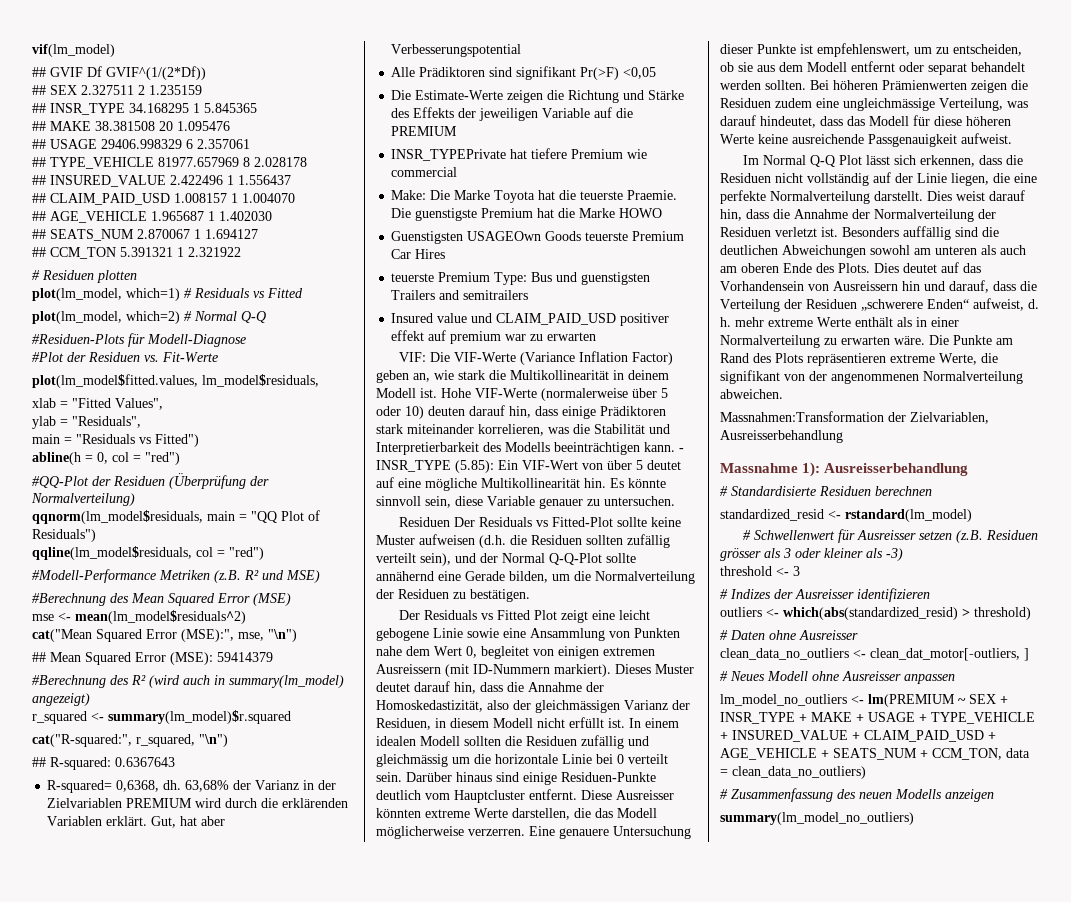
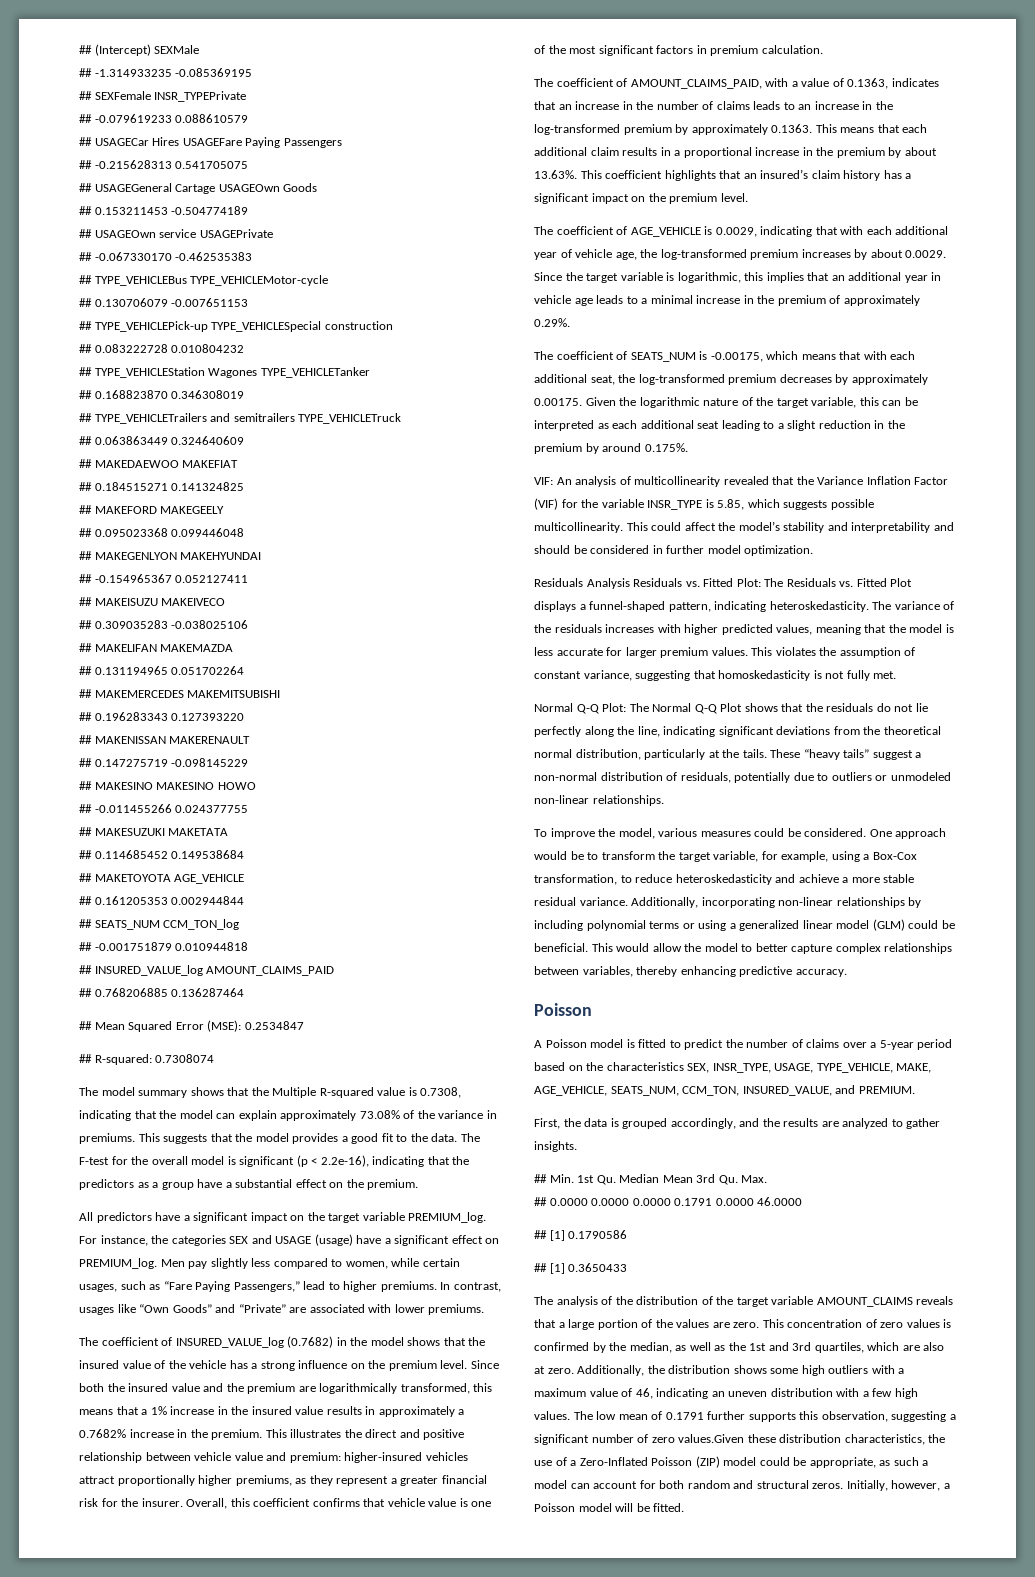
- vif(lm_model)
- ## GVIF Df GVIF^(1/(2*Df))
- ## SEX 2.327511 2 1.235159
- ## INSR_TYPE 34.168295 1 5.845365
- ## MAKE 38.381508 20 1.095476
- ## USAGE 29406.998329 6 2.357061
- ## TYPE_VEHICLE 81977.657969 8 2.028178
- ## INSURED_VALUE 2.422496 1 1.556437
- ## CLAIM_PAID_USD 1.008157 1 1.004070
- ## AGE_VEHICLE 1.965687 1 1.402030
- ## SEATS_NUM 2.870067 1 1.694127
- ## CCM_TON 5.391321 1 2.321922
- # Residuen plotten
- plot(lm_model, which=1) # Residuals vs Fitted
- plot(lm_model, which=2) # Normal Q-Q
- #Residuen-Plots für Modell-Diagnose
- #Plot der Residuen vs. Fit-Werte
- plot(lm_model$fitted.values, lm_model$residuals,
- xlab = "Fitted Values",
- ylab = "Residuals",
- main = "Residuals vs Fitted")
- abline(h = 0, col = "red")
- #QQ-Plot der Residuen (Überprüfung der Normalverteilung)
- qqnorm(lm_model$residuals, main = "QQ Plot of Residuals")
- qqline(lm_model$residuals, col = "red")
- #Modell-Performance Metriken (z.B. R² und MSE)
- #Berechnung des Mean Squared Error (MSE)
- mse <- mean(lm_model$residuals^2)
- cat("Mean Squared Error (MSE):", mse, "\n")
+ ## (Intercept) SEXMale
+ ## -1.314933235 -0.085369195
+ ## SEXFemale INSR_TYPEPrivate
+ ## -0.079619233 0.088610579
+ ## USAGECar Hires USAGEFare Paying Passengers
+ ## -0.215628313 0.541705075
+ ## USAGEGeneral Cartage USAGEOwn Goods
+ ## 0.153211453 -0.504774189
+ ## USAGEOwn service USAGEPrivate
+ ## -0.067330170 -0.462535383
+ ## TYPE_VEHICLEBus TYPE_VEHICLEMotor-cycle
+ ## 0.130706079 -0.007651153
+ ## TYPE_VEHICLEPick-up TYPE_VEHICLESpecial construction
+ ## 0.083222728 0.010804232
+ ## TYPE_VEHICLEStation Wagones TYPE_VEHICLETanker
+ ## 0.168823870 0.346308019
+ ## TYPE_VEHICLETrailers and semitrailers TYPE_VEHICLETruck
+ ## 0.063863449 0.324640609
+ ## MAKEDAEWOO MAKEFIAT
+ ## 0.184515271 0.141324825
+ ## MAKEFORD MAKEGEELY
+ ## 0.095023368 0.099446048
+ ## MAKEGENLYON MAKEHYUNDAI
+ ## -0.154965367 0.052127411
+ ## MAKEISUZU MAKEIVECO
+ ## 0.309035283 -0.038025106
+ ## MAKELIFAN MAKEMAZDA
+ ## 0.131194965 0.051702264
+ ## MAKEMERCEDES MAKEMITSUBISHI
+ ## 0.196283343 0.127393220
+ ## MAKENISSAN MAKERENAULT
+ ## 0.147275719 -0.098145229
+ ## MAKESINO MAKESINO HOWO
+ ## -0.011455266 0.024377755
+ ## MAKESUZUKI MAKETATA
+ ## 0.114685452 0.149538684
+ ## MAKETOYOTA AGE_VEHICLE
+ ## 0.161205353 0.002944844
+ ## SEATS_NUM CCM_TON_log
+ ## -0.001751879 0.010944818
+ ## INSURED_VALUE_log AMOUNT_CLAIMS_PAID
+ ## 0.768206885 0.136287464
- ## Mean Squared Error (MSE): 59414379
- #Berechnung des R² (wird auch in summary(lm_model) angezeigt)
- r_squared <- summary(lm_model)$r.squared
- cat("R-squared:", r_squared, "\n")
- ## R-squared: 0.6367643
- R-squared= 0,6368, dh. 63,68% der Varianz in der Zielvariablen PREMIUM wird durch die erklärenden Variablen erklärt. Gut, hat aber Verbesserungspotential
- Alle Prädiktoren sind signifikant Pr(>F) <0,05
- Die Estimate-Werte zeigen die Richtung und Stärke des Effekts der jeweiligen Variable auf die PREMIUM
- INSR_TYPEPrivate hat tiefere Premium wie commercial
- Make: Die Marke Toyota hat die teuerste Praemie. Die guenstigste Premium hat die Marke HOWO
- Guenstigsten USAGEOwn Goods teuerste Premium Car Hires
- teuerste Premium Type: Bus und guenstigsten Trailers and semitrailers
- Insured value und CLAIM_PAID_USD positiver effekt auf premium war zu erwarten
- VIF: Die VIF-Werte (Variance Inflation Factor) geben an, wie stark die Multikollinearität in deinem Modell ist. Hohe VIF-Werte (normalerweise über 5 oder 10) deuten darauf hin, dass einige Prädiktoren stark miteinander korrelieren, was die Stabilität und Interpretierbarkeit des Modells beeinträchtigen kann. - INSR_TYPE (5.85): Ein VIF-Wert von über 5 deutet auf eine mögliche Multikollinearität hin. Es könnte sinnvoll sein, diese Variable genauer zu untersuchen.
- Residuen Der Residuals vs Fitted-Plot sollte keine Muster aufweisen (d.h. die Residuen sollten zufällig verteilt sein), und der Normal Q-Q-Plot sollte annähernd eine Gerade bilden, um die Normalverteilung der Residuen zu bestätigen.
- Der Residuals vs Fitted Plot zeigt eine leicht gebogene Linie sowie eine Ansammlung von Punkten nahe dem Wert 0, begleitet von einigen extremen Ausreissern (mit ID-Nummern markiert). Dieses Muster deutet darauf hin, dass die Annahme der Homoskedastizität, also der gleichmässigen Varianz der Residuen, in diesem Modell nicht erfüllt ist. In einem idealen Modell sollten die Residuen zufällig und gleichmässig um die horizontale Linie bei 0 verteilt sein. Darüber hinaus sind einige Residuen-Punkte deutlich vom Hauptcluster entfernt. Diese Ausreisser könnten extreme Werte darstellen, die das Modell möglicherweise verzerren. Eine genauere Untersuchung dieser Punkte ist empfehlenswert, um zu entscheiden, ob sie aus dem Modell entfernt oder separat behandelt werden sollten. Bei höheren Prämienwerten zeigen die Residuen zudem eine ungleichmässige Verteilung, was darauf hindeutet, dass das Modell für diese höheren Werte keine ausreichende Passgenauigkeit aufweist.
- Im Normal Q-Q Plot lässt sich erkennen, dass die Residuen nicht vollständig auf der Linie liegen, die eine perfekte Normalverteilung darstellt. Dies weist darauf hin, dass die Annahme der Normalverteilung der Residuen verletzt ist. Besonders auffällig sind die deutlichen Abweichungen sowohl am unteren als auch am oberen Ende des Plots. Dies deutet auf das Vorhandensein von Ausreissern hin und darauf, dass die Verteilung der Residuen „schwerere Enden“ aufweist, d. h. mehr extreme Werte enthält als in einer Normalverteilung zu erwarten wäre. Die Punkte am Rand des Plots repräsentieren extreme Werte, die signifikant von der angenommenen Normalverteilung abweichen.
- Massnahmen:Transformation der Zielvariablen, Ausreisserbehandlung
- Massnahme 1): Ausreisserbehandlung
- # Standardisierte Residuen berechnen
- standardized_resid <- rstandard(lm_model)
- # Schwellenwert für Ausreisser setzen (z.B. Residuen grösser als 3 oder kleiner als -3)
- threshold <- 3
- # Indizes der Ausreisser identifizieren
- outliers <- which(abs(standardized_resid) > threshold)
- # Daten ohne Ausreisser
- clean_data_no_outliers <- clean_dat_motor[-outliers, ]
- # Neues Modell ohne Ausreisser anpassen
- lm_model_no_outliers <- lm(PREMIUM ~ SEX + INSR_TYPE + MAKE + USAGE + TYPE_VEHICLE + INSURED_VALUE + CLAIM_PAID_USD + AGE_VEHICLE + SEATS_NUM + CCM_TON, data = clean_data_no_outliers)
- # Zusammenfassung des neuen Modells anzeigen
- summary(lm_model_no_outliers)
+ ## Mean Squared Error (MSE): 0.2534847
+ ## R-squared: 0.7308074
+ The model summary shows that the Multiple R-squared value is 0.7308, indicating that the model can explain approximately 73.08% of the variance in premiums. This suggests that the model provides a good fit to the data. The F-test for the overall model is significant (p < 2.2e-16), indicating that the predictors as a group have a substantial effect on the premium.
+ All predictors have a significant impact on the target variable PREMIUM_log. For instance, the categories SEX and USAGE (usage) have a significant effect on PREMIUM_log. Men pay slightly less compared to women, while certain usages, such as “Fare Paying Passengers,” lead to higher premiums. In contrast, usages like “Own Goods” and “Private” are associated with lower premiums.
+ The coefficient of INSURED_VALUE_log (0.7682) in the model shows that the insured value of the vehicle has a strong influence on the premium level. Since both the insured value and the premium are logarithmically transformed, this means that a 1% increase in the insured value results in approximately a 0.7682% increase in the premium. This illustrates the direct and positive relationship between vehicle value and premium: higher-insured vehicles attract proportionally higher premiums, as they represent a greater financial risk for the insurer. Overall, this coefficient confirms that vehicle value is one of the most significant factors in premium calculation.
+ The coefficient of AMOUNT_CLAIMS_PAID, with a value of 0.1363, indicates that an increase in the number of claims leads to an increase in the log-transformed premium by approximately 0.1363. This means that each additional claim results in a proportional increase in the premium by about 13.63%. This coefficient highlights that an insured’s claim history has a significant impact on the premium level.
+ The coefficient of AGE_VEHICLE is 0.0029, indicating that with each additional year of vehicle age, the log-transformed premium increases by about 0.0029. Since the target variable is logarithmic, this implies that an additional year in vehicle age leads to a minimal increase in the premium of approximately 0.29%.
+ The coefficient of SEATS_NUM is -0.00175, which means that with each additional seat, the log-transformed premium decreases by approximately 0.00175. Given the logarithmic nature of the target variable, this can be interpreted as each additional seat leading to a slight reduction in the premium by around 0.175%.
+ VIF: An analysis of multicollinearity revealed that the Variance Inflation Factor (VIF) for the variable INSR_TYPE is 5.85, which suggests possible multicollinearity. This could affect the model’s stability and interpretability and should be considered in further model optimization.
+ Residuals Analysis Residuals vs. Fitted Plot: The Residuals vs. Fitted Plot displays a funnel-shaped pattern, indicating heteroskedasticity. The variance of the residuals increases with higher predicted values, meaning that the model is less accurate for larger premium values. This violates the assumption of constant variance, suggesting that homoskedasticity is not fully met.
+ Normal Q-Q Plot: The Normal Q-Q Plot shows that the residuals do not lie perfectly along the line, indicating significant deviations from the theoretical normal distribution, particularly at the tails. These “heavy tails” suggest a non-normal distribution of residuals, potentially due to outliers or unmodeled non-linear relationships.
+ To improve the model, various measures could be considered. One approach would be to transform the target variable, for example, using a Box-Cox transformation, to reduce heteroskedasticity and achieve a more stable residual variance. Additionally, incorporating non-linear relationships by including polynomial terms or using a generalized linear model (GLM) could be beneficial. This would allow the model to better capture complex relationships between variables, thereby enhancing predictive accuracy.
+ Poisson
+ A Poisson model is fitted to predict the number of claims over a 5-year period based on the characteristics SEX, INSR_TYPE, USAGE, TYPE_VEHICLE, MAKE, AGE_VEHICLE, SEATS_NUM, CCM_TON, INSURED_VALUE, and PREMIUM.
+ First, the data is grouped accordingly, and the results are analyzed to gather insights.
+ ## Min. 1st Qu. Median Mean 3rd Qu. Max.
+ ## 0.0000 0.0000 0.0000 0.1791 0.0000 46.0000
+ ## [1] 0.1790586
+ ## [1] 0.3650433
+ The analysis of the distribution of the target variable AMOUNT_CLAIMS reveals that a large portion of the values are zero. This concentration of zero values is confirmed by the median, as well as the 1st and 3rd quartiles, which are also at zero. Additionally, the distribution shows some high outliers with a maximum value of 46, indicating an uneven distribution with a few high values. The low mean of 0.1791 further supports this observation, suggesting a significant number of zero values.Given these distribution characteristics, the use of a Zero-Inflated Poisson (ZIP) model could be appropriate, as such a model can account for both random and structural zeros. Initially, however, a Poisson model will be fitted.

